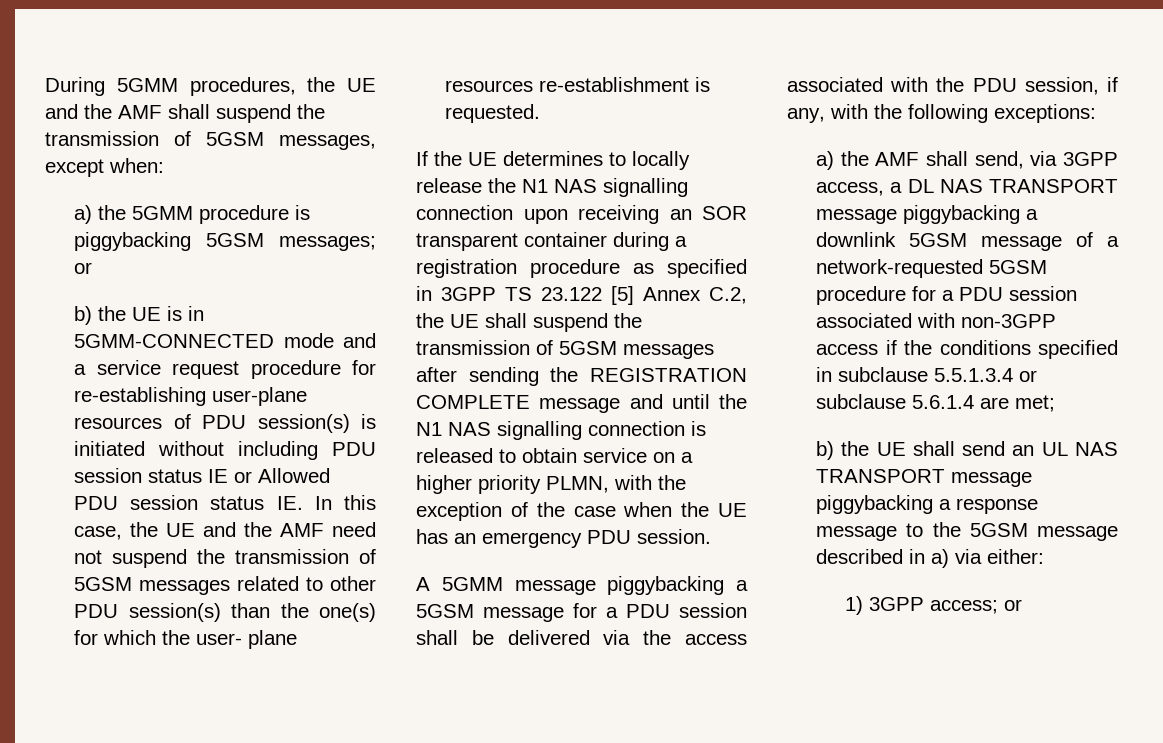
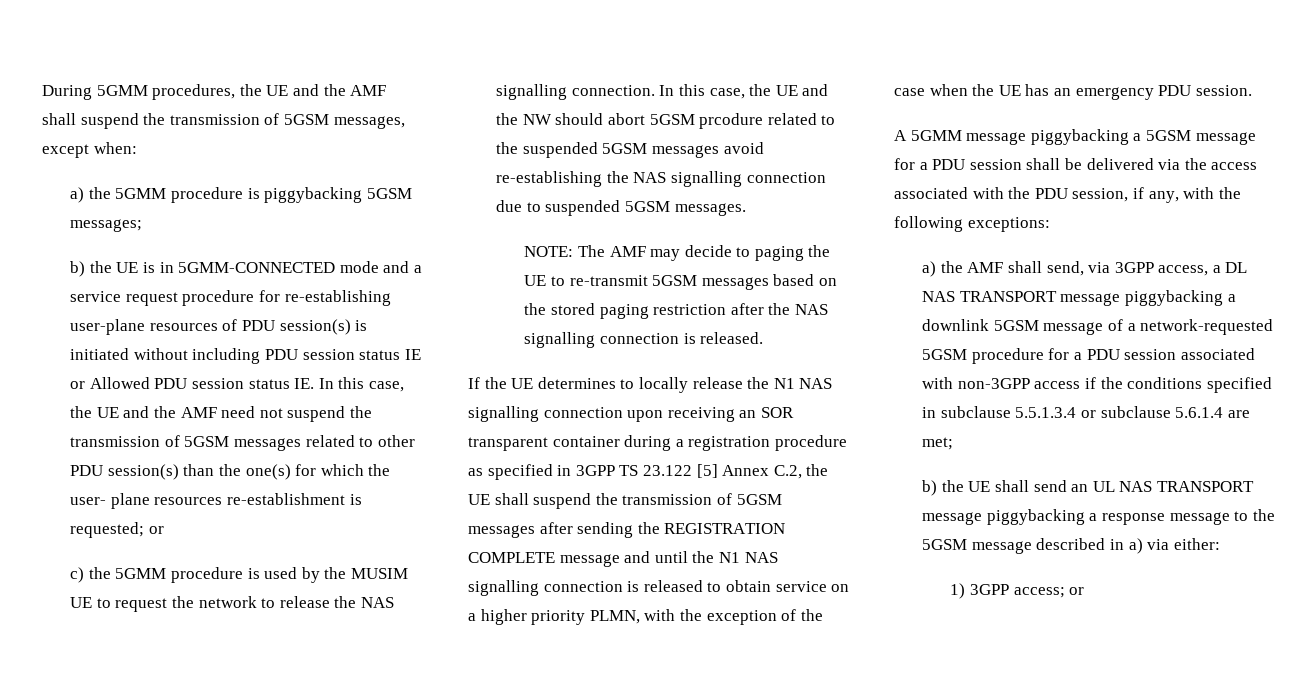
- a) the 5GMM procedure is piggybacking 5GSM messages; or
+ a) the 5GMM procedure is piggybacking 5GSM messages;
- b) the UE is in 5GMM-CONNECTED mode and a service request procedure for re-establishing user-plane resources of PDU session(s) is initiated without including PDU session status IE or Allowed PDU session status IE. In this case, the UE and the AMF need not suspend the transmission of 5GSM messages related to other PDU session(s) than the one(s) for which the user- plane resources re-establishment is requested.
+ b) the UE is in 5GMM-CONNECTED mode and a service request procedure for re-establishing user-plane resources of PDU session(s) is initiated without including PDU session status IE or Allowed PDU session status IE. In this case, the UE and the AMF need not suspend the transmission of 5GSM messages related to other PDU session(s) than the one(s) for which the user- plane resources re-establishment is requested; or
+ c) the 5GMM procedure is used by the MUSIM UE to request the network to release the NAS signalling connection. In this case, the UE and the NW should abort 5GSM prcodure related to the suspended 5GSM messages avoid re-establishing the NAS signalling connection due to suspended 5GSM messages.
+ NOTE: The AMF may decide to paging the UE to re-transmit 5GSM messages based on the stored paging restriction after the NAS signalling connection is released.

